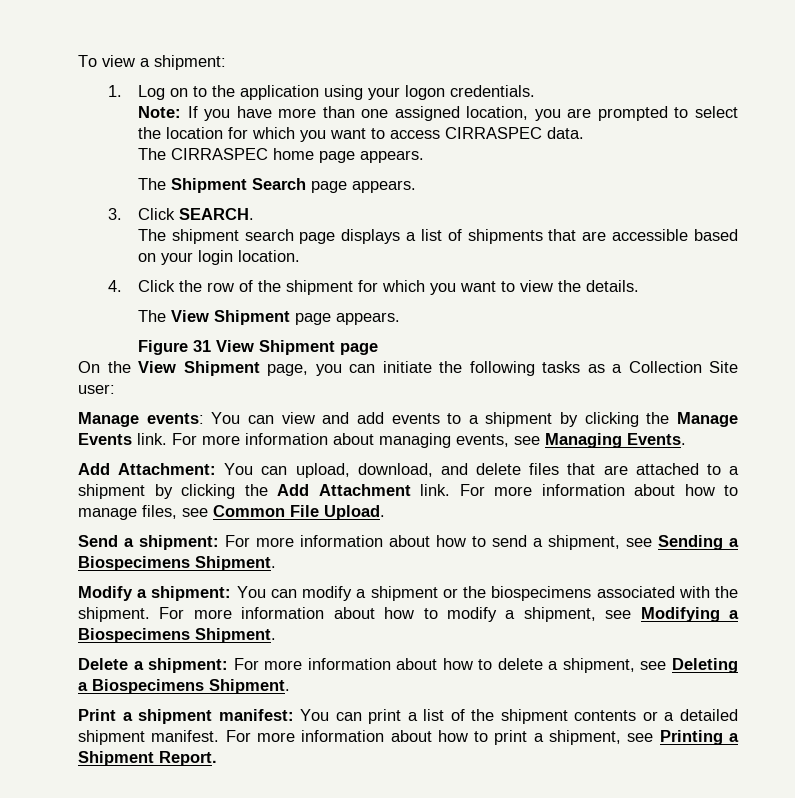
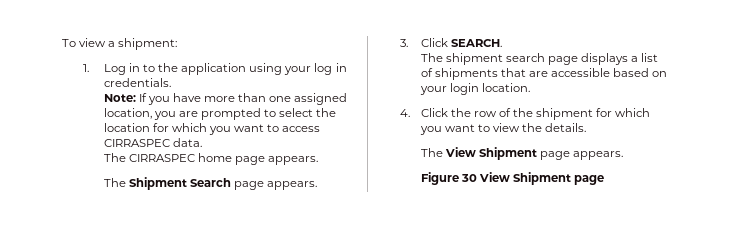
- 1. Log on to the application using your logon credentials.
+ 1. Log in to the application using your log in credentials.
- Figure 31 View Shipment page
- On the View Shipment page, you can initiate the following tasks as a Collection Site user:
- Manage events: You can view and add events to a shipment by clicking the Manage Events link. For more information about managing events, see Managing Events.
- Add Attachment: You can upload, download, and delete files that are attached to a shipment by clicking the Add Attachment link. For more information about how to manage files, see Common File Upload.
- Send a shipment: For more information about how to send a shipment, see Sending a Biospecimens Shipment.
- Modify a shipment: You can modify a shipment or the biospecimens associated with the shipment. For more information about how to modify a shipment, see Modifying a Biospecimens Shipment.
- Delete a shipment: For more information about how to delete a shipment, see Deleting a Biospecimens Shipment.
- Print a shipment manifest: You can print a list of the shipment contents or a detailed shipment manifest. For more information about how to print a shipment, see Printing a Shipment Report.
+ Figure 30 View Shipment page

